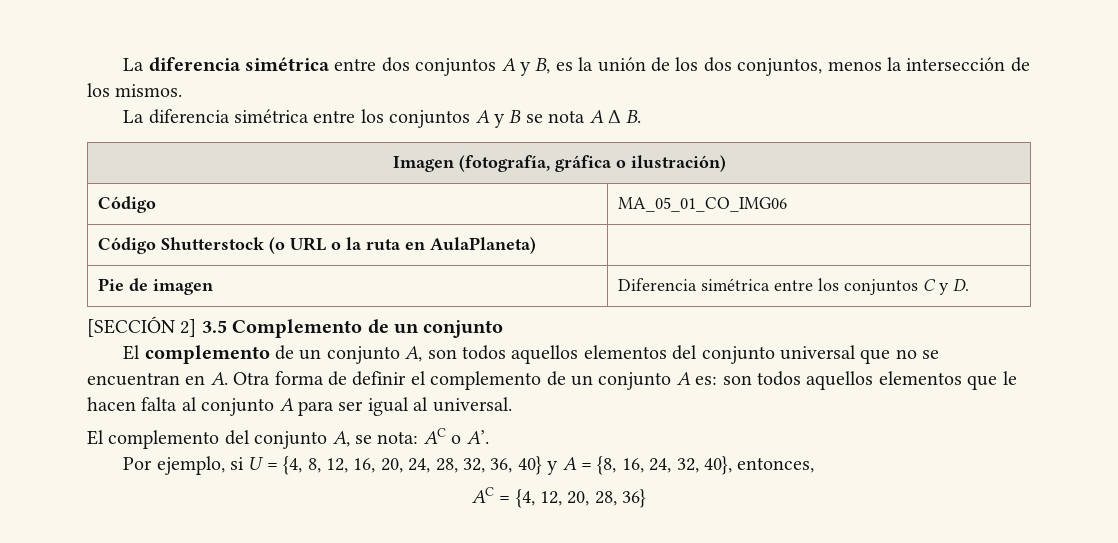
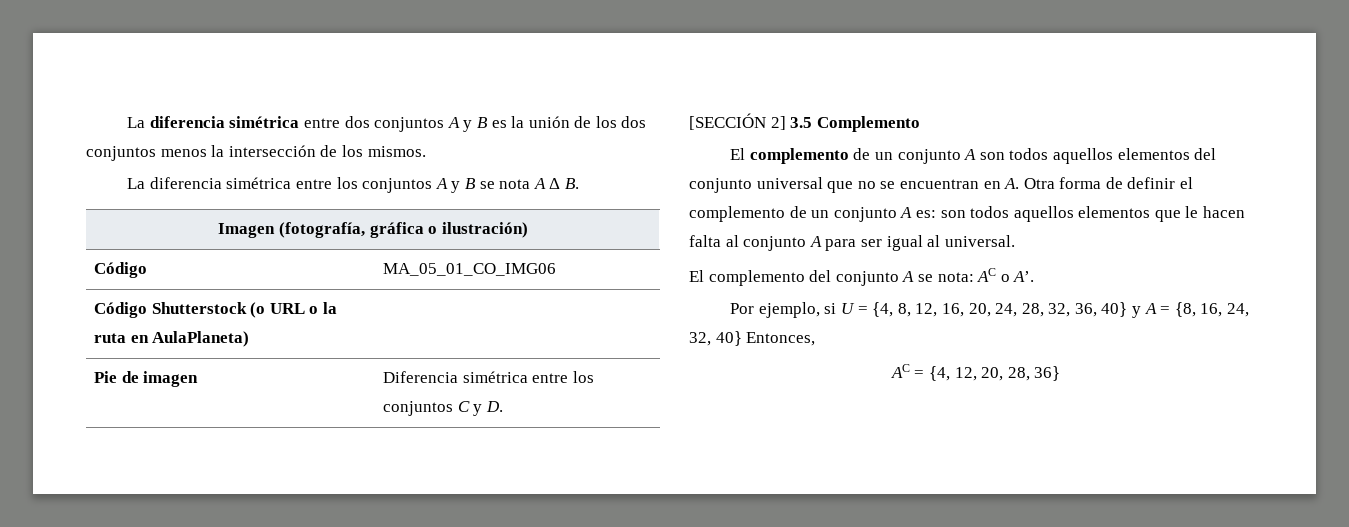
- La diferencia simétrica entre dos conjuntos A y B, es la unión de los dos conjuntos, menos la intersección de los mismos.
+ La diferencia simétrica entre dos conjuntos A y B es la unión de los dos conjuntos menos la intersección de los mismos.
- [SECCIÓN 2] 3.5 Complemento de un conjunto
+ [SECCIÓN 2] 3.5 Complemento
- El complemento de un conjunto A, son todos aquellos elementos del conjunto universal que no se encuentran en A. Otra forma de definir el complemento de un conjunto A es: son todos aquellos elementos que le hacen falta al conjunto A para ser igual al universal.
+ El complemento de un conjunto A son todos aquellos elementos del conjunto universal que no se encuentran en A. Otra forma de definir el complemento de un conjunto A es: son todos aquellos elementos que le hacen falta al conjunto A para ser igual al universal.
- El complemento del conjunto A, se nota: AC o A’.
+ El complemento del conjunto A se nota: AC o A’.
- Por ejemplo, si U = {4, 8, 12, 16, 20, 24, 28, 32, 36, 40} y A = {8, 16, 24, 32, 40}, entonces,
+ Por ejemplo, si U = {4, 8, 12, 16, 20, 24, 28, 32, 36, 40} y A = {8, 16, 24, 32, 40} Entonces,

